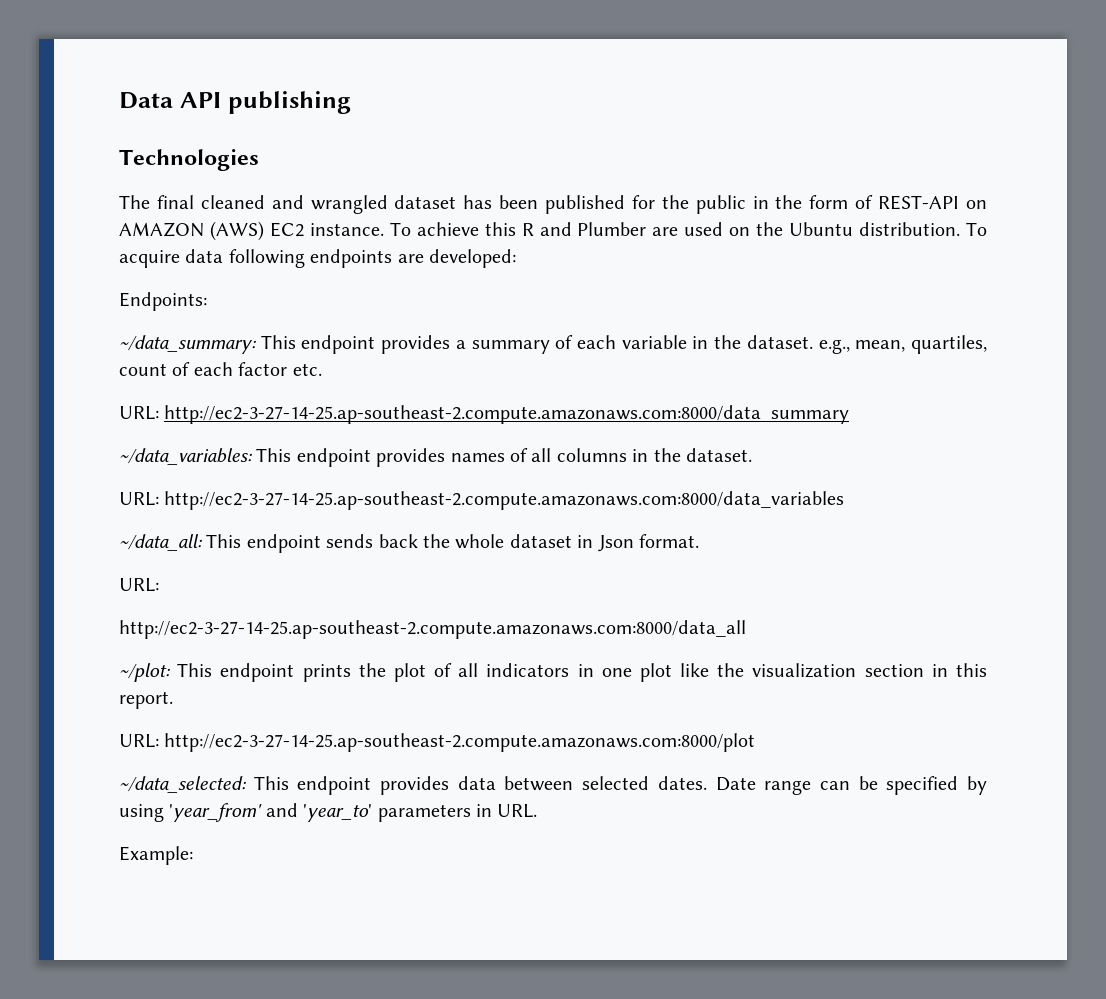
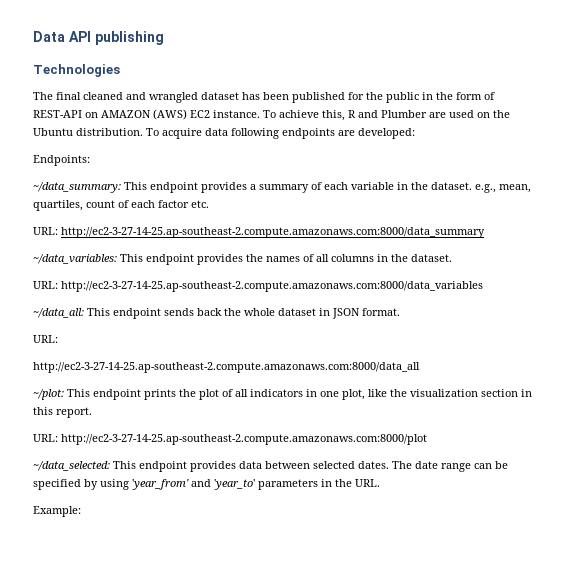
- To achieve this R and Plumber are used on the Ubuntu distribution.
+ To achieve this, R and Plumber are used on the Ubuntu distribution.
- ~/data_variables: This endpoint provides names of all columns in the dataset.
+ ~/data_variables: This endpoint provides the names of all columns in the dataset.
- ~/data_all: This endpoint sends back the whole dataset in Json format.
+ ~/data_all: This endpoint sends back the whole dataset in JSON format.
- ~/plot: This endpoint prints the plot of all indicators in one plot like the visualization section in this report.
+ ~/plot: This endpoint prints the plot of all indicators in one plot, like the visualization section in this report.
- Date range can be specified by using 'year_from' and 'year_to' parameters in URL.
+ The date range can be specified by using 'year_from' and 'year_to' parameters in the URL.

